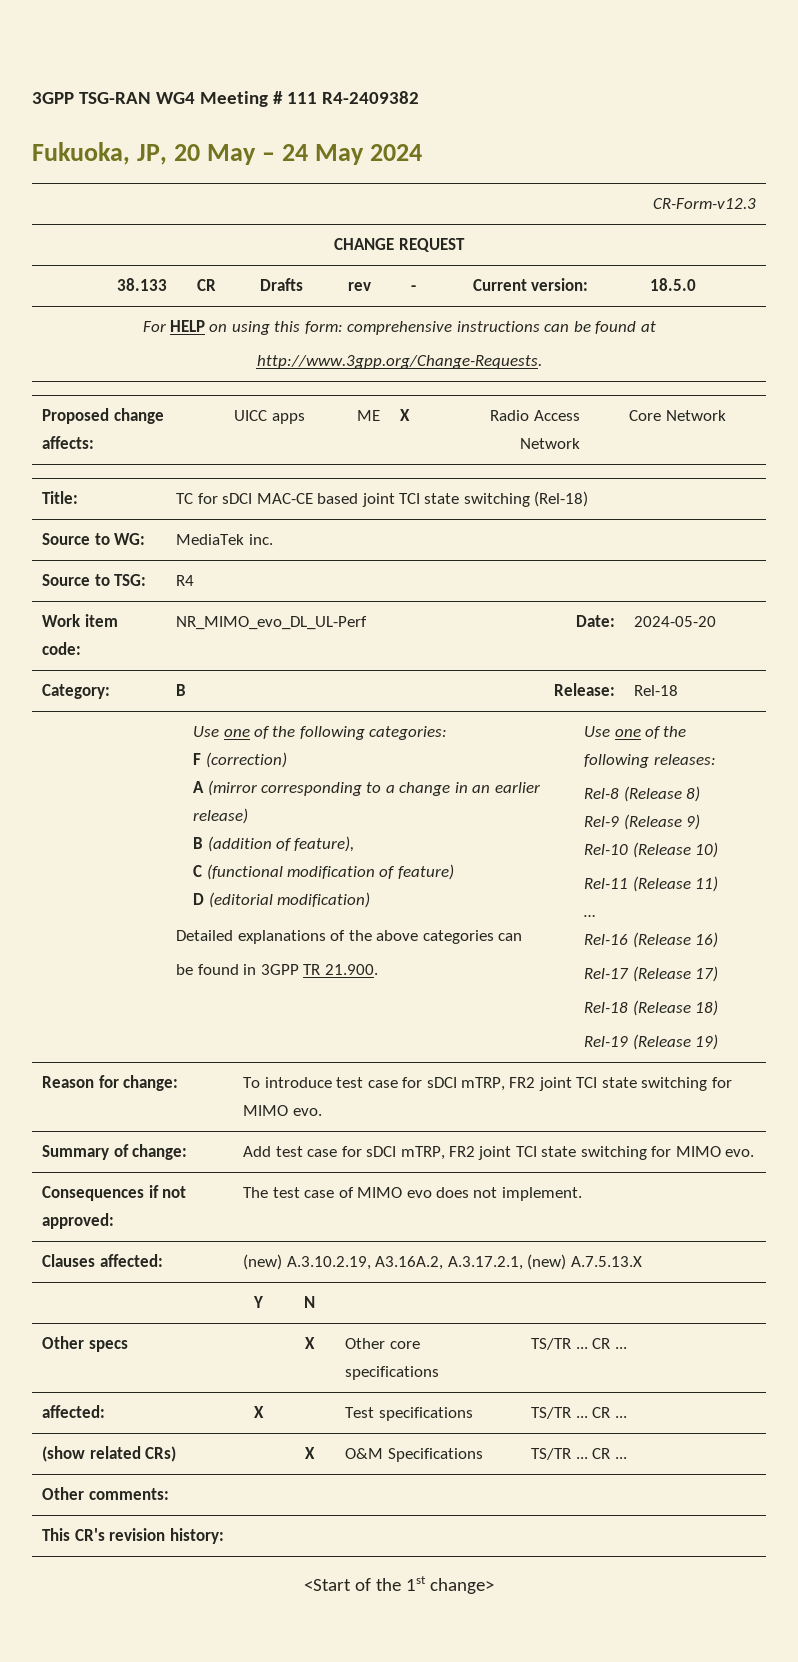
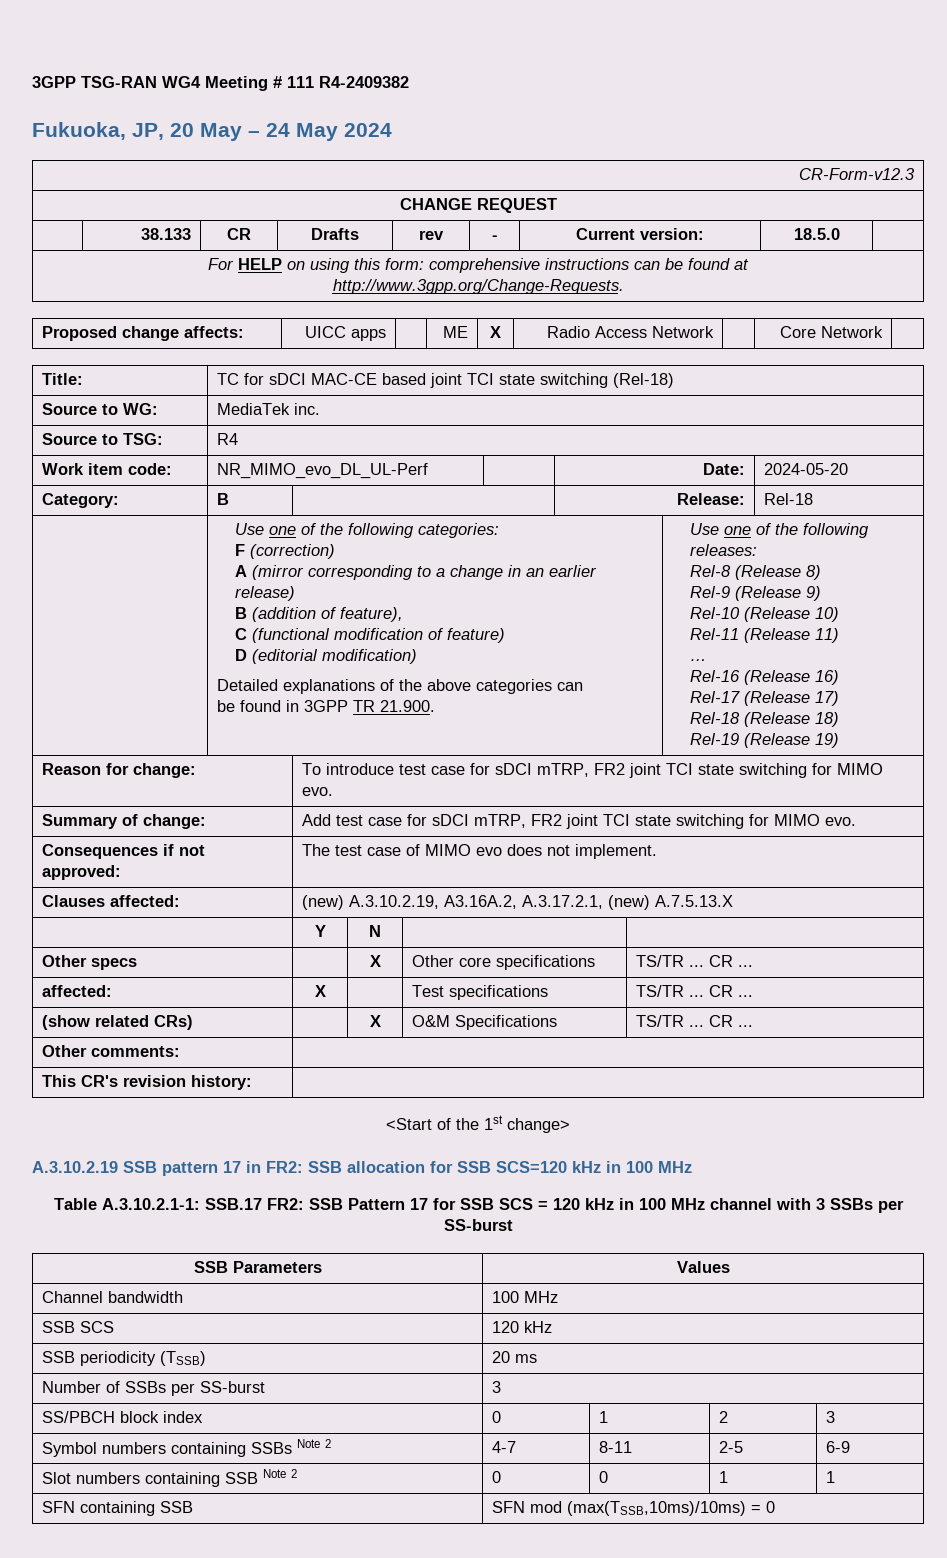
+ A.3.10.2.19 SSB pattern 17 in FR2: SSB allocation for SSB SCS=120 kHz in 100 MHz
+ Table A.3.10.2.1-1: SSB.17 FR2: SSB Pattern 17 for SSB SCS = 120 kHz in 100 MHz channel with 3 SSBs per SS-burst
+ SSB Parameters | Values
+ Channel bandwidth | 100 MHz
+ SSB SCS | 120 kHz
+ SSB periodicity (TSSB) | 20 ms
+ Number of SSBs per SS-burst | 3
+ SS/PBCH block index | 0 | 1 | 2 | 3
+ Symbol numbers containing SSBs Note 2 | 4-7 | 8-11 | 2-5 | 6-9
+ Slot numbers containing SSB Note 2 | 0 | 0 | 1 | 1
+ SFN containing SSB | SFN mod (max(TSSB,10ms)/10ms) = 0

